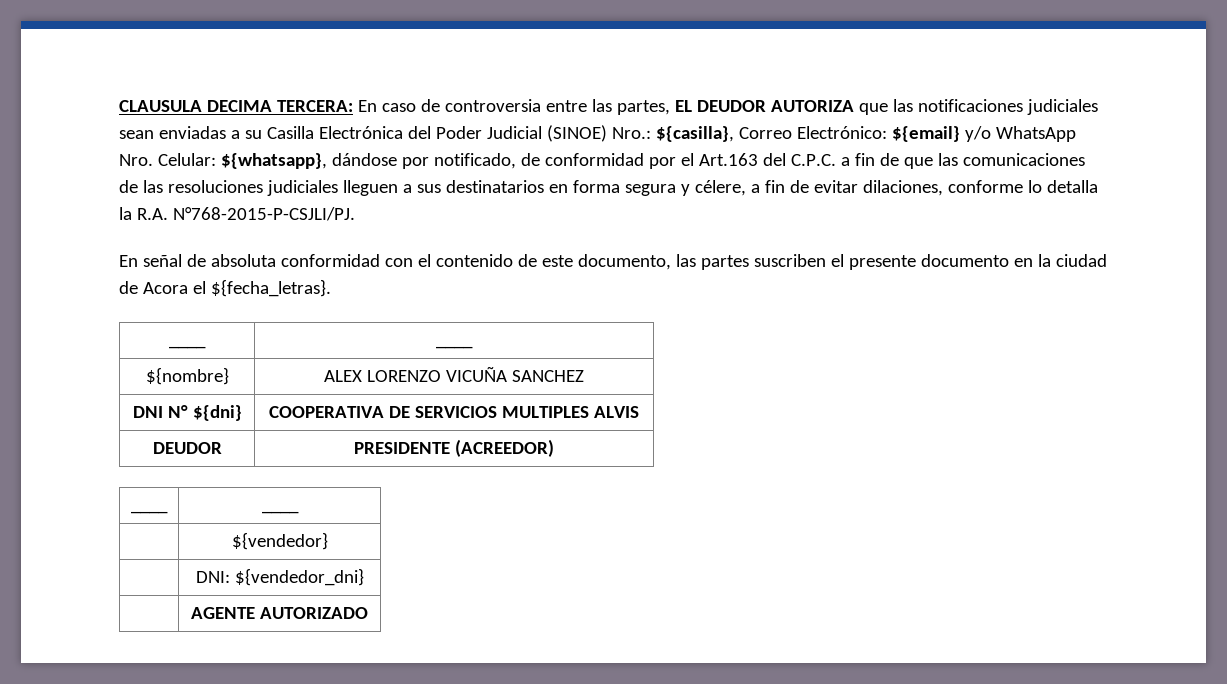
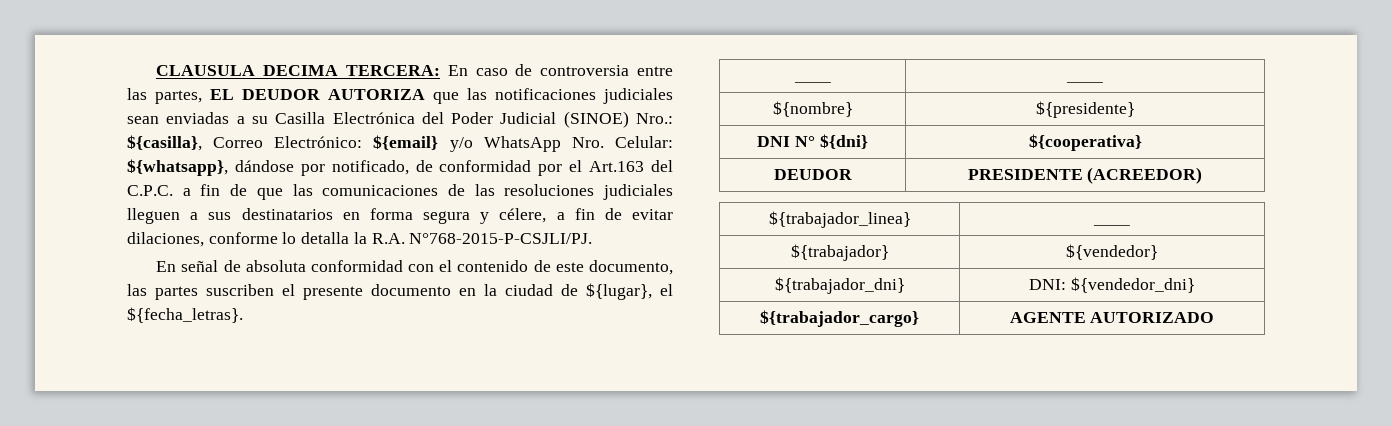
- En señal de absoluta conformidad con el contenido de este documento, las partes suscriben el presente documento en la ciudad de Acora el ${fecha_letras}.
+ En señal de absoluta conformidad con el contenido de este documento, las partes suscriben el presente documento en la ciudad de ${lugar}, el ${fecha_letras}.
- ${nombre} | ALEX LORENZO VICUÑA SANCHEZ
+ ${nombre} | ${presidente}
- DNI N° ${dni} | COOPERATIVA DE SERVICIOS MULTIPLES ALVIS
+ DNI N° ${dni} | ${cooperativa}
  DEUDOR | PRESIDENTE (ACREEDOR)
- ____ | ____
- | ${vendedor}
+ ${trabajador_linea} | ____
+ ${trabajador} | ${vendedor}
- | DNI: ${vendedor_dni}
+ ${trabajador_dni} | DNI: ${vendedor_dni}
- | AGENTE AUTORIZADO
+ ${trabajador_cargo} | AGENTE AUTORIZADO

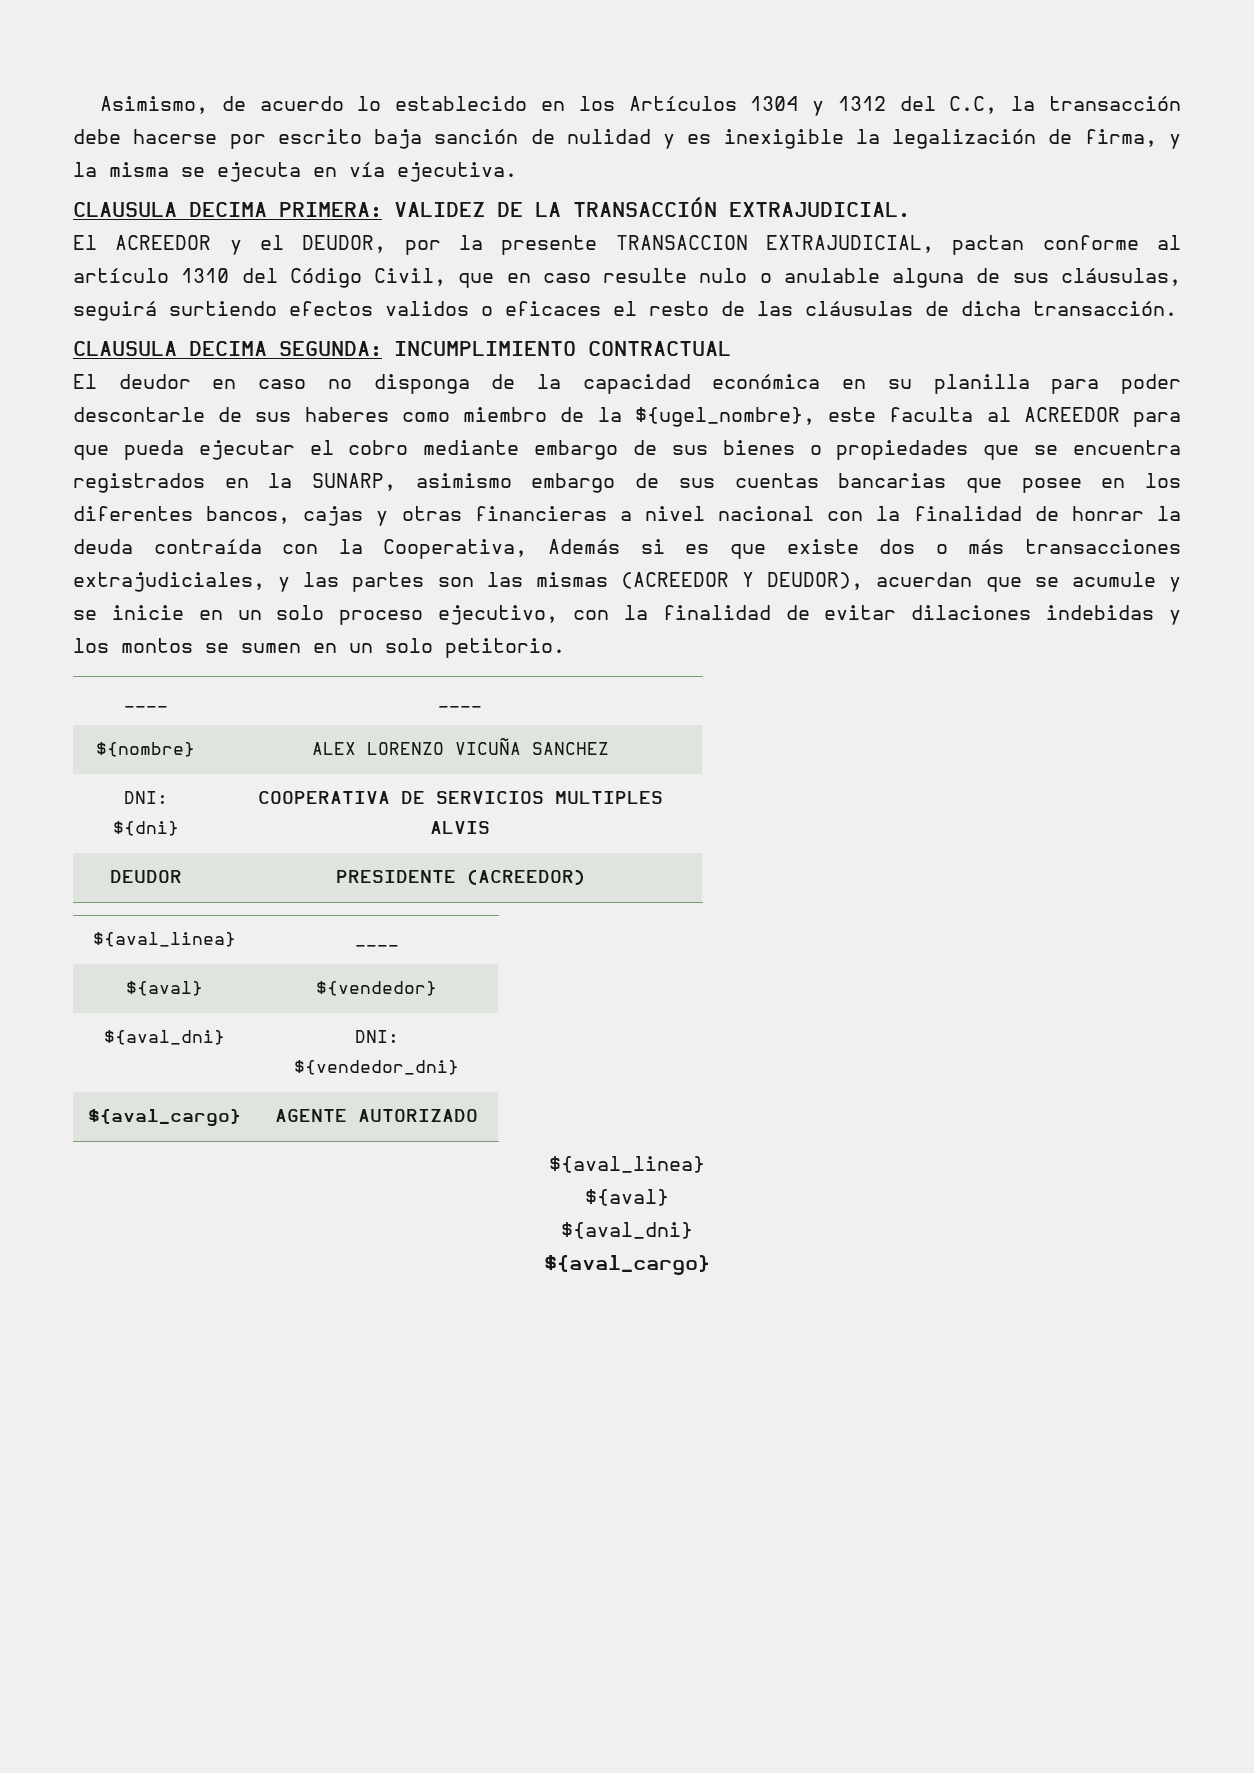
- CLAUSULA DECIMA TERCERA: En caso de controversia entre las partes, EL DEUDOR AUTORIZA que las notificaciones judiciales sean enviadas a su Casilla Electrónica del Poder Judicial (SINOE) Nro.: ${casilla}, Correo Electrónico: ${email} y/o WhatsApp Nro. Celular: ${whatsapp}, dándose por notificado, de conformidad por el Art.163 del C.P.C. a fin de que las comunicaciones de las resoluciones judiciales lleguen a sus destinatarios en forma segura y célere, a fin de evitar dilaciones, conforme lo detalla la R.A. N°768-2015-P-CSJLI/PJ.
- En señal de absoluta conformidad con el contenido de este documento, las partes suscriben el presente documento en la ciudad de ${lugar}, el ${fecha_letras}.
+ Asimismo, de acuerdo lo establecido en los Artículos 1304 y 1312 del C.C, la transacción debe hacerse por escrito baja sanción de nulidad y es inexigible la legalización de firma, y la misma se ejecuta en vía ejecutiva.
+ CLAUSULA DECIMA PRIMERA: VALIDEZ DE LA TRANSACCIÓN EXTRAJUDICIAL.
+ El ACREEDOR y el DEUDOR, por la presente TRANSACCION EXTRAJUDICIAL, pactan conforme al artículo 1310 del Código Civil, que en caso resulte nulo o anulable alguna de sus cláusulas, seguirá surtiendo efectos validos o eficaces el resto de las cláusulas de dicha transacción.
+ CLAUSULA DECIMA SEGUNDA: INCUMPLIMIENTO CONTRACTUAL
+ El deudor en caso no disponga de la capacidad económica en su planilla para poder descontarle de sus haberes como miembro de la ${ugel_nombre}, este faculta al ACREEDOR para que pueda ejecutar el cobro mediante embargo de sus bienes o propiedades que se encuentra registrados en la SUNARP, asimismo embargo de sus cuentas bancarias que posee en los diferentes bancos, cajas y otras financieras a nivel nacional con la finalidad de honrar la deuda contraída con la Cooperativa, Además si es que existe dos o más transacciones extrajudiciales, y las partes son las mismas (ACREEDOR Y DEUDOR), acuerdan que se acumule y se inicie en un solo proceso ejecutivo, con la finalidad de evitar dilaciones indebidas y los montos se sumen en un solo petitorio.
  ____ | ____
- ${nombre} | ${presidente}
- DNI N° ${dni} | ${cooperativa}
+ ${nombre} | ALEX LORENZO VICUÑA SANCHEZ
+ DNI: ${dni} | COOPERATIVA DE SERVICIOS MULTIPLES ALVIS
- ${trabajador_linea} | ____
- ${trabajador} | ${vendedor}
+ ${aval_linea} | ____
+ ${aval} | ${vendedor}
- ${trabajador_dni} | DNI: ${vendedor_dni}
+ ${aval_dni} | DNI: ${vendedor_dni}
- ${trabajador_cargo} | AGENTE AUTORIZADO
+ ${aval_cargo} | AGENTE AUTORIZADO
+ ${aval_linea}
+ ${aval}
+ ${aval_dni}
+ ${aval_cargo}

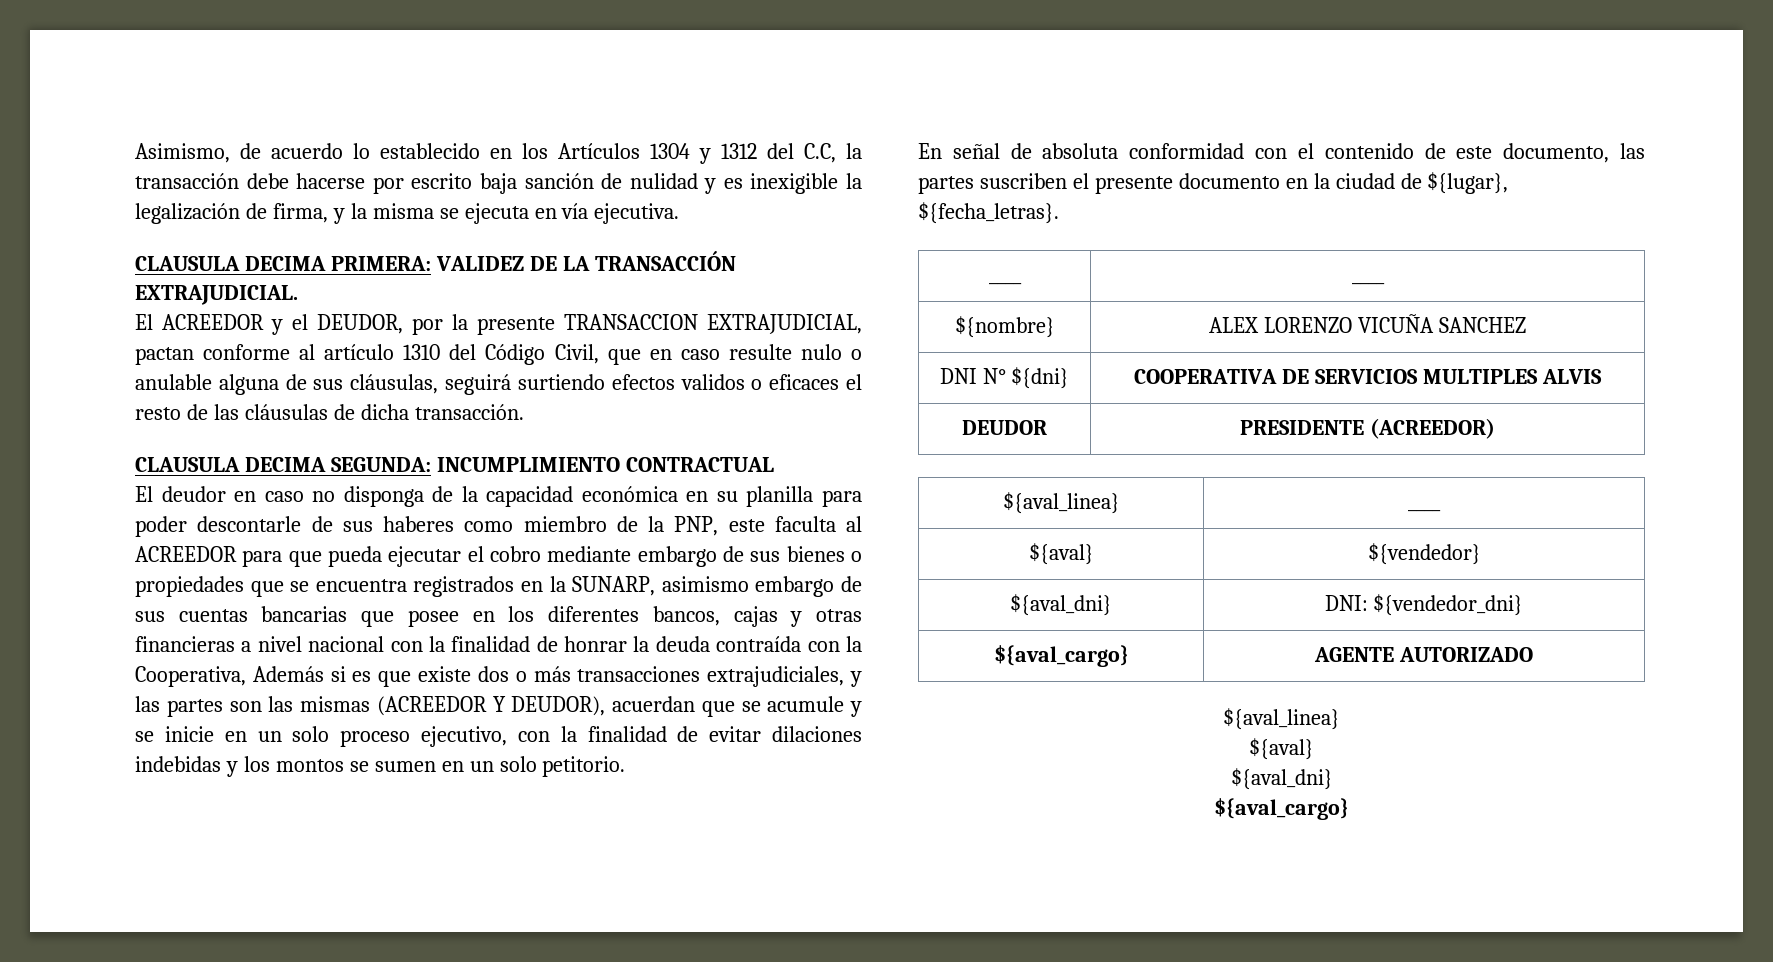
- El deudor en caso no disponga de la capacidad económica en su planilla para poder descontarle de sus haberes como miembro de la ${ugel_nombre}, este faculta al ACREEDOR para que pueda ejecutar el cobro mediante embargo de sus bienes o propiedades que se encuentra registrados en la SUNARP, asimismo embargo de sus cuentas bancarias que posee en los diferentes bancos, cajas y otras financieras a nivel nacional con la finalidad de honrar la deuda contraída con la Cooperativa, Además si es que existe dos o más transacciones extrajudiciales, y las partes son las mismas (ACREEDOR Y DEUDOR), acuerdan que se acumule y se inicie en un solo proceso ejecutivo, con la finalidad de evitar dilaciones indebidas y los montos se sumen en un solo petitorio.
+ El deudor en caso no disponga de la capacidad económica en su planilla para poder descontarle de sus haberes como miembro de la PNP, este faculta al ACREEDOR para que pueda ejecutar el cobro mediante embargo de sus bienes o propiedades que se encuentra registrados en la SUNARP, asimismo embargo de sus cuentas bancarias que posee en los diferentes bancos, cajas y otras financieras a nivel nacional con la finalidad de honrar la deuda contraída con la Cooperativa, Además si es que existe dos o más transacciones extrajudiciales, y las partes son las mismas (ACREEDOR Y DEUDOR), acuerdan que se acumule y se inicie en un solo proceso ejecutivo, con la finalidad de evitar dilaciones indebidas y los montos se sumen en un solo petitorio.
+ En señal de absoluta conformidad con el contenido de este documento, las partes suscriben el presente documento en la ciudad de ${lugar}, ${fecha_letras}.
- DNI: ${dni} | COOPERATIVA DE SERVICIOS MULTIPLES ALVIS
+ DNI N° ${dni} | COOPERATIVA DE SERVICIOS MULTIPLES ALVIS

